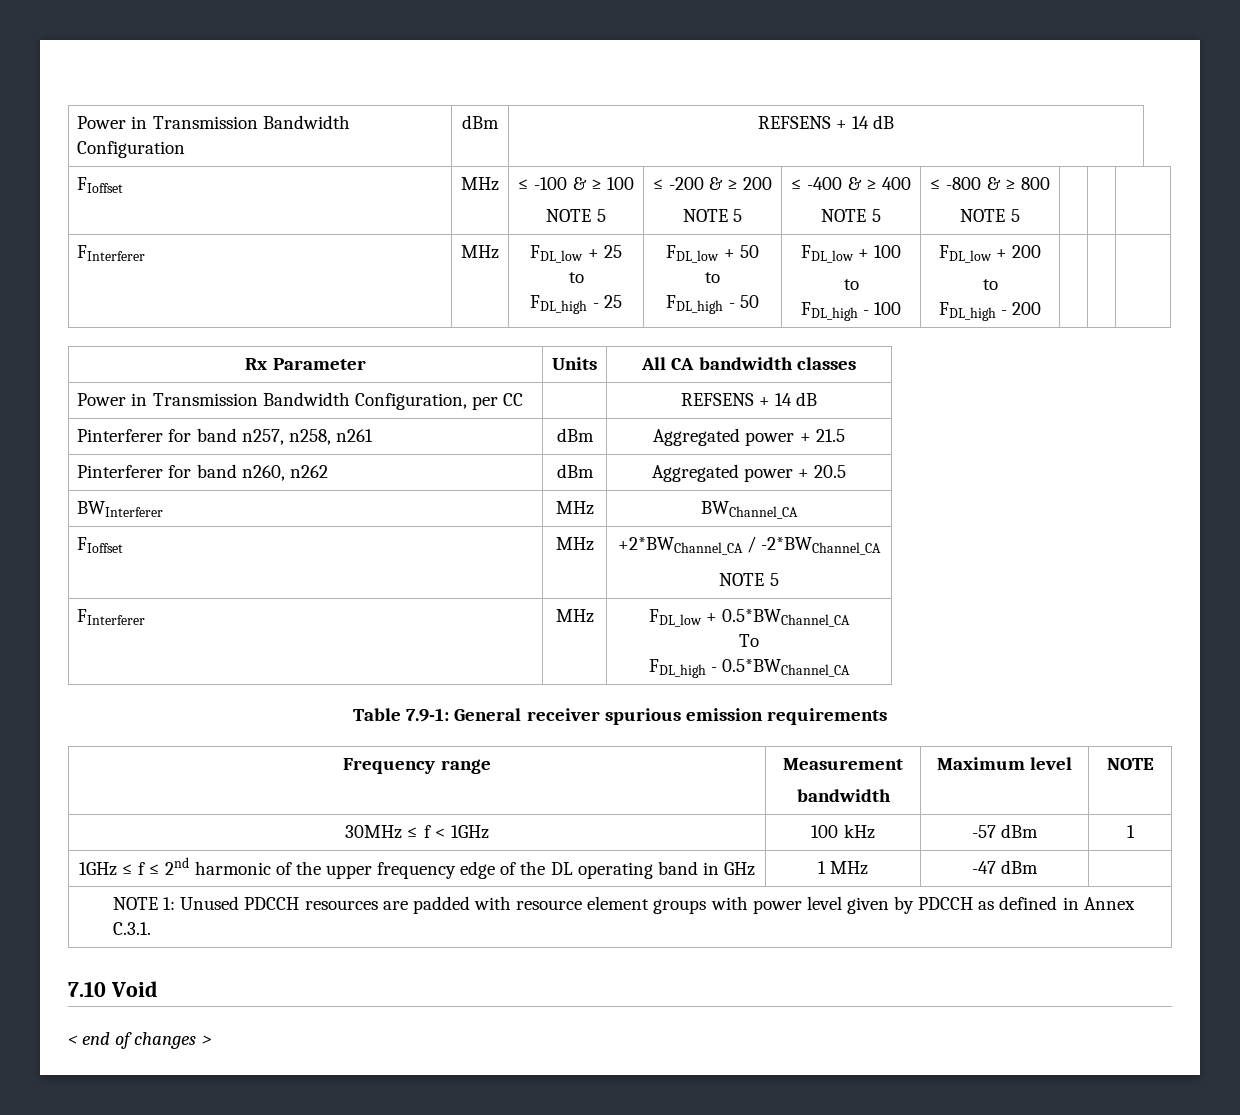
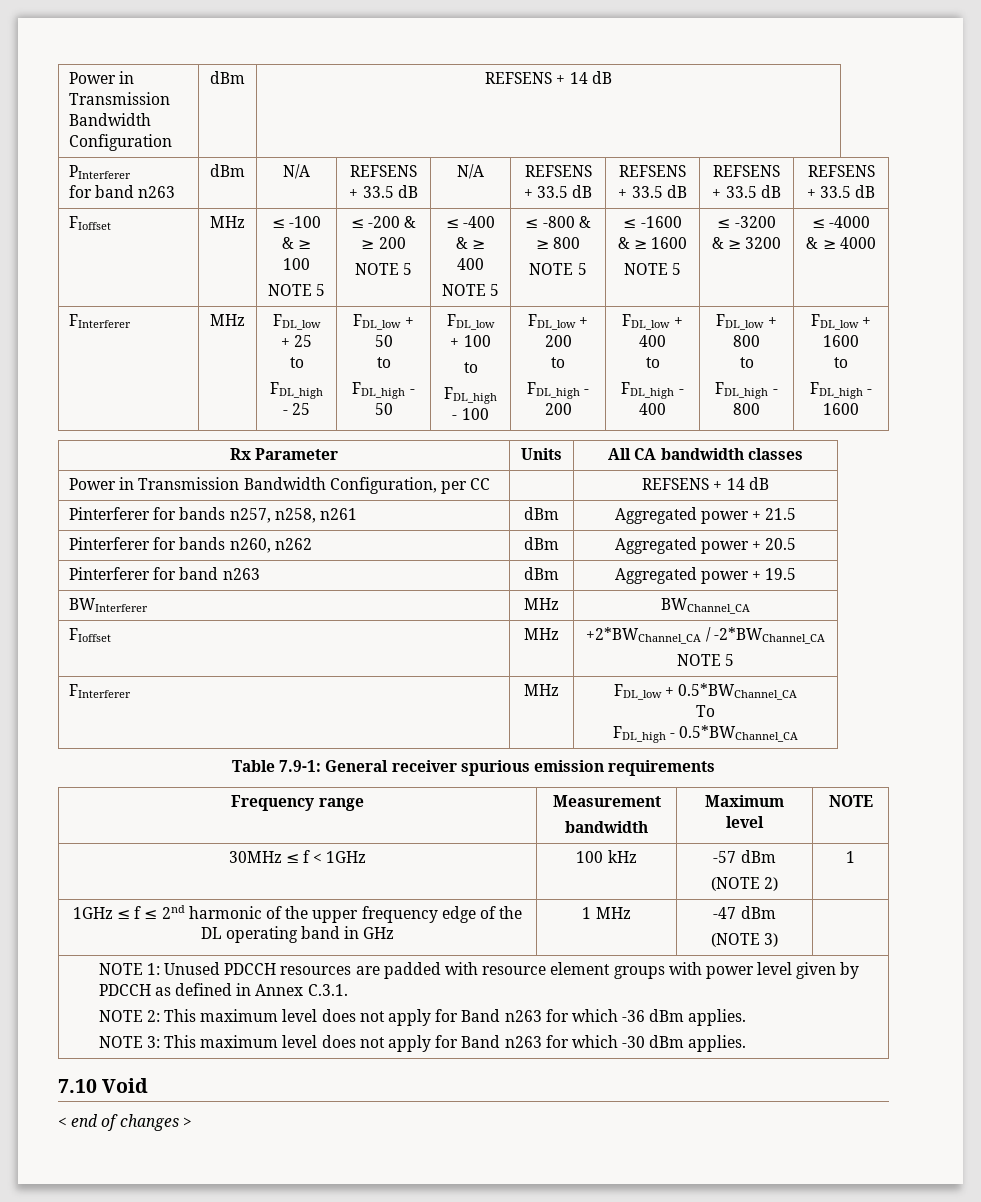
+ PInterferer
+ for band n263 | dBm | N/A | REFSENS + 33.5 dB | N/A | REFSENS + 33.5 dB | REFSENS + 33.5 dB | REFSENS + 33.5 dB | REFSENS + 33.5 dB
+ ≤ -1600 & ≥ 1600
+ NOTE 5 | ≤ -3200 & ≥ 3200 | ≤ -4000 & ≥ 4000
+ FDL_low + 400
+ to
+ FDL_high - 400 | FDL_low + 800
+ to
+ FDL_high - 800 | FDL_low + 1600
+ to
+ FDL_high - 1600
- Pinterferer for band n257, n258, n261 | dBm | Aggregated power + 21.5
+ Pinterferer for bands n257, n258, n261 | dBm | Aggregated power + 21.5
- Pinterferer for band n260, n262 | dBm | Aggregated power + 20.5
+ Pinterferer for bands n260, n262 | dBm | Aggregated power + 20.5
+ Pinterferer for band n263 | dBm | Aggregated power + 19.5
- 30MHz ≤ f < 1GHz | 100 kHz | -57 dBm | 1
+ 30MHz ≤ f < 1GHz | 100 kHz | -57 dBm
+ (NOTE 2) | 1
- 1GHz ≤ f ≤ 2nd harmonic of the upper frequency edge of the DL operating band in GHz | 1 MHz | -47 dBm |
+ 1GHz ≤ f ≤ 2nd harmonic of the upper frequency edge of the DL operating band in GHz | 1 MHz | -47 dBm
+ (NOTE 3) |
+ NOTE 2: This maximum level does not apply for Band n263 for which -36 dBm applies.
+ NOTE 3: This maximum level does not apply for Band n263 for which -30 dBm applies.

